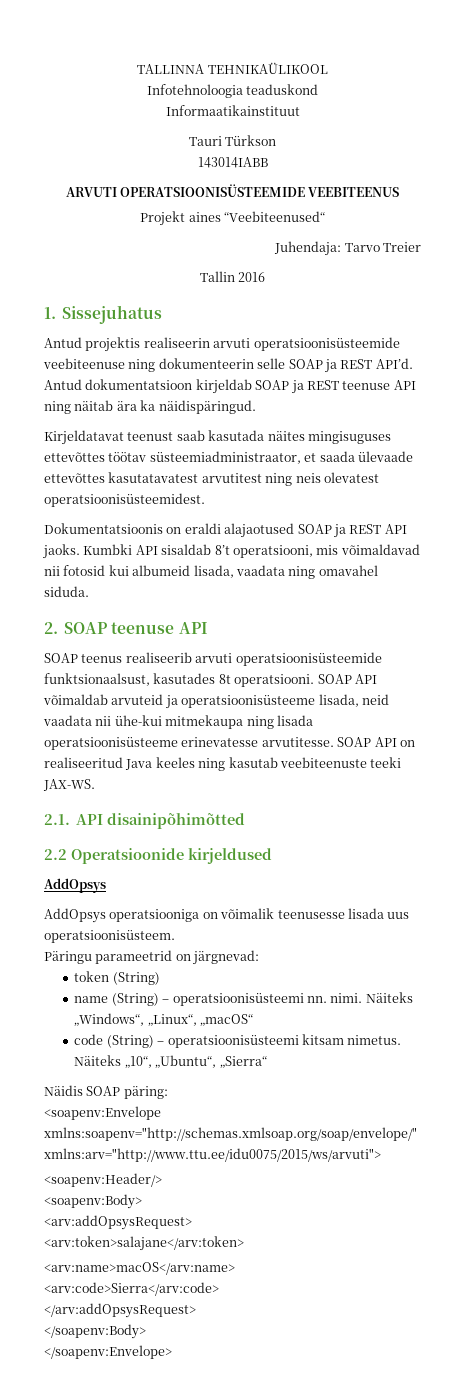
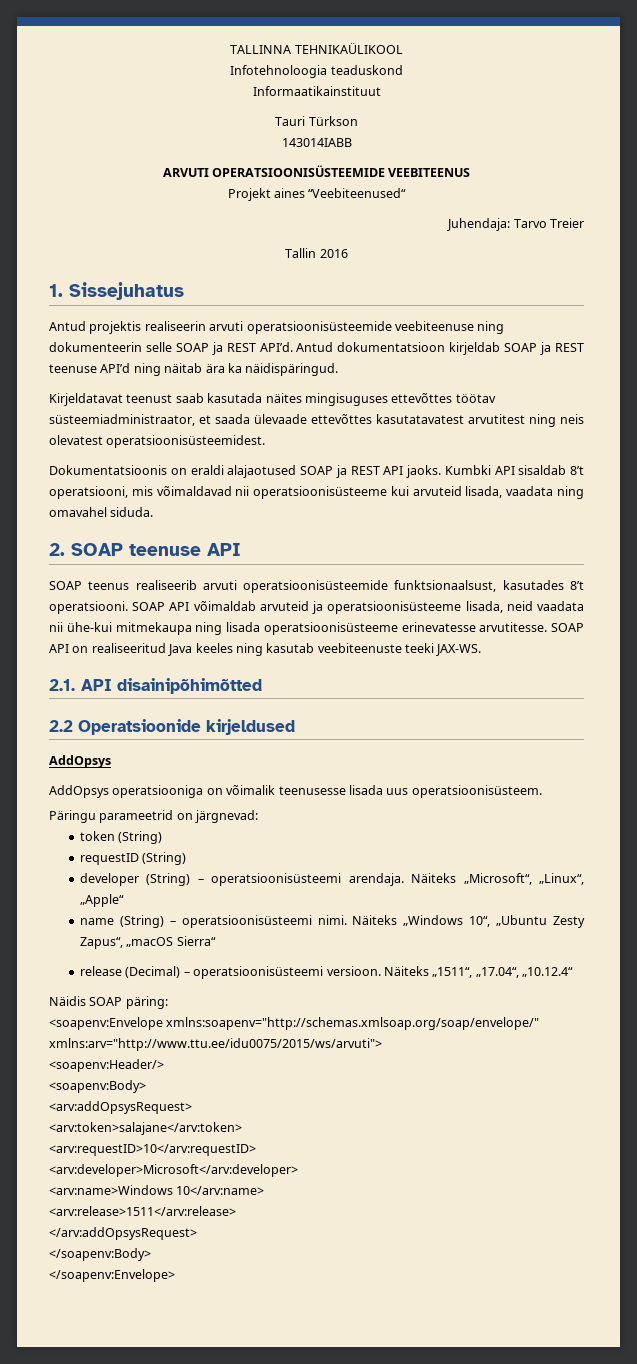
- Antud dokumentatsioon kirjeldab SOAP ja REST teenuse API ning näitab ära ka näidispäringud.
+ Antud dokumentatsioon kirjeldab SOAP ja REST teenuse API’d ning näitab ära ka näidispäringud.
- Kumbki API sisaldab 8’t operatsiooni, mis võimaldavad nii fotosid kui albumeid lisada, vaadata ning omavahel siduda.
+ Kumbki API sisaldab 8’t operatsiooni, mis võimaldavad nii operatsioonisüsteeme kui arvuteid lisada, vaadata ning omavahel siduda.
- SOAP teenus realiseerib arvuti operatsioonisüsteemide funktsionaalsust, kasutades 8t operatsiooni.
+ SOAP teenus realiseerib arvuti operatsioonisüsteemide funktsionaalsust, kasutades 8’t operatsiooni.
+ requestID (String)
+ developer (String) – operatsioonisüsteemi arendaja. Näiteks „Microsoft“, „Linux“, „Apple“
- name (String) – operatsioonisüsteemi nn. nimi.
+ name (String) – operatsioonisüsteemi nimi.
- Näiteks „Windows“, „Linux“, „macOS“
- code (String) – operatsioonisüsteemi kitsam nimetus. Näiteks „10“, „Ubuntu“, „Sierra“
+ Näiteks „Windows 10“, „Ubuntu Zesty Zapus“, „macOS Sierra“
+ release (Decimal) – operatsioonisüsteemi versioon. Näiteks „1511“, „17.04“, „10.12.4“
- <arv:name>macOS</arv:name>
- <arv:code>Sierra</arv:code>
+ <arv:requestID>10</arv:requestID>
+ <arv:developer>Microsoft</arv:developer>
+ <arv:name>Windows 10</arv:name>
+ <arv:release>1511</arv:release>

